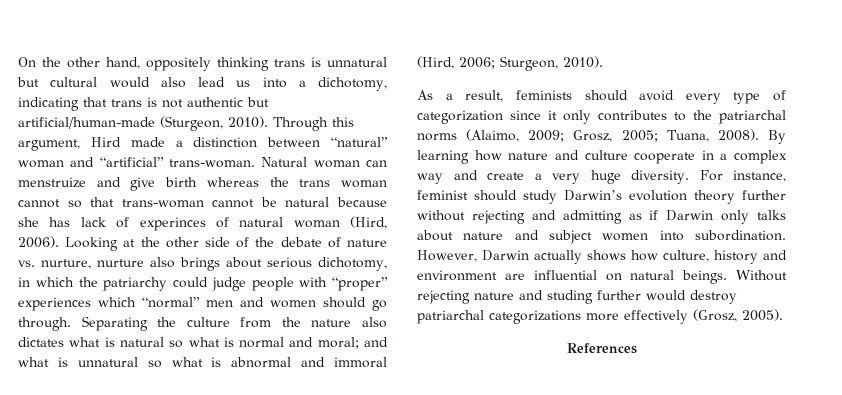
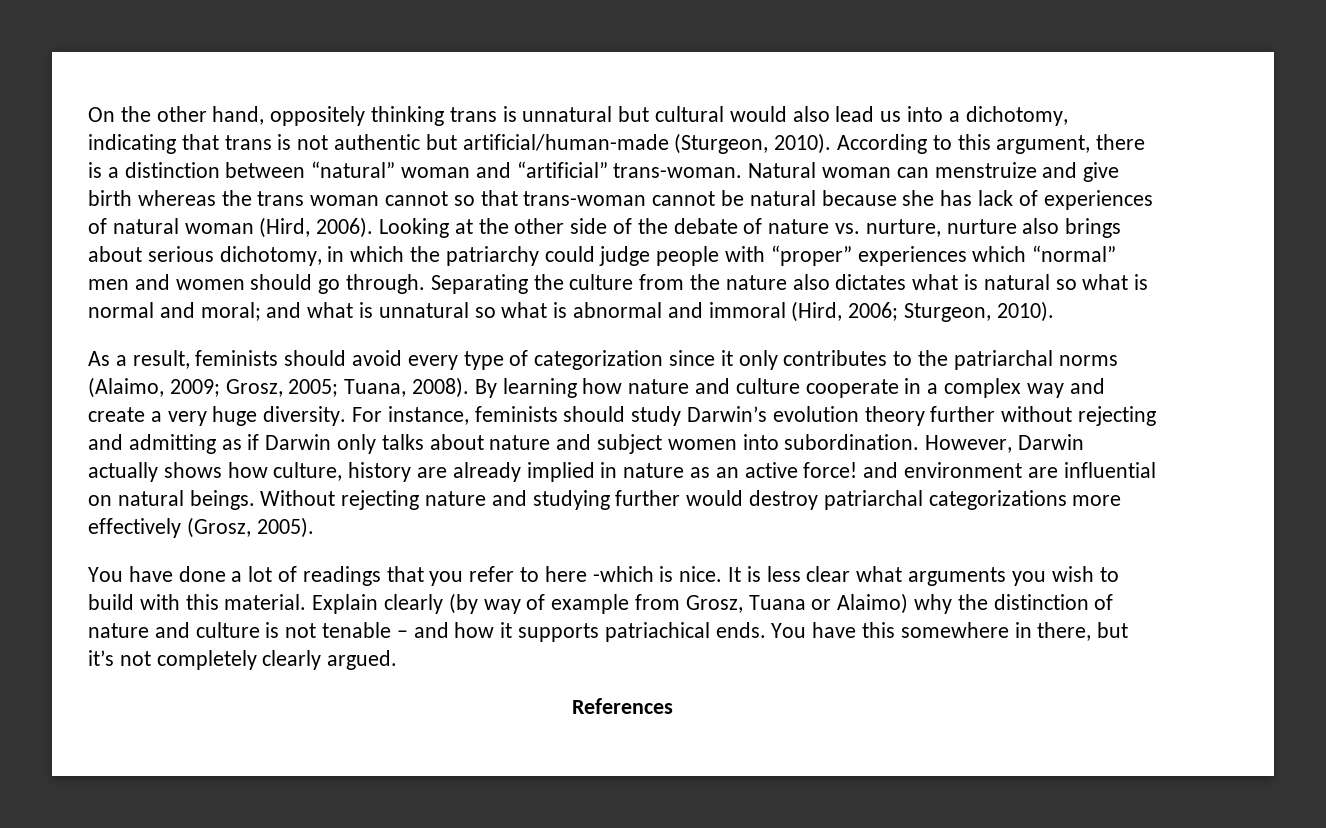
- Through this argument, Hird made a distinction between “natural” woman and “artificial” trans-woman.
+ According to this argument, there is a distinction between “natural” woman and “artificial” trans-woman.
- Natural woman can menstruize and give birth whereas the trans woman cannot so that trans-woman cannot be natural because she has lack of experinces of natural woman (Hird, 2006).
+ Natural woman can menstruize and give birth whereas the trans woman cannot so that trans-woman cannot be natural because she has lack of experiences of natural woman (Hird, 2006).
- For instance, feminist should study Darwin’s evolution theory further without rejecting and admitting as if Darwin only talks about nature and subject women into subordination.
+ For instance, feminists should study Darwin’s evolution theory further without rejecting and admitting as if Darwin only talks about nature and subject women into subordination.
- However, Darwin actually shows how culture, history and environment are influential on natural beings.
+ However, Darwin actually shows how culture, history are already implied in nature as an active force! and environment are influential on natural beings.
- Without rejecting nature and studing further would destroy patriarchal categorizations more effectively (Grosz, 2005).
+ Without rejecting nature and studying further would destroy patriarchal categorizations more effectively (Grosz, 2005).
+ You have done a lot of readings that you refer to here -which is nice. It is less clear what arguments you wish to build with this material. Explain clearly (by way of example from Grosz, Tuana or Alaimo) why the distinction of nature and culture is not tenable – and how it supports patriachical ends. You have this somewhere in there, but it’s not completely clearly argued.

